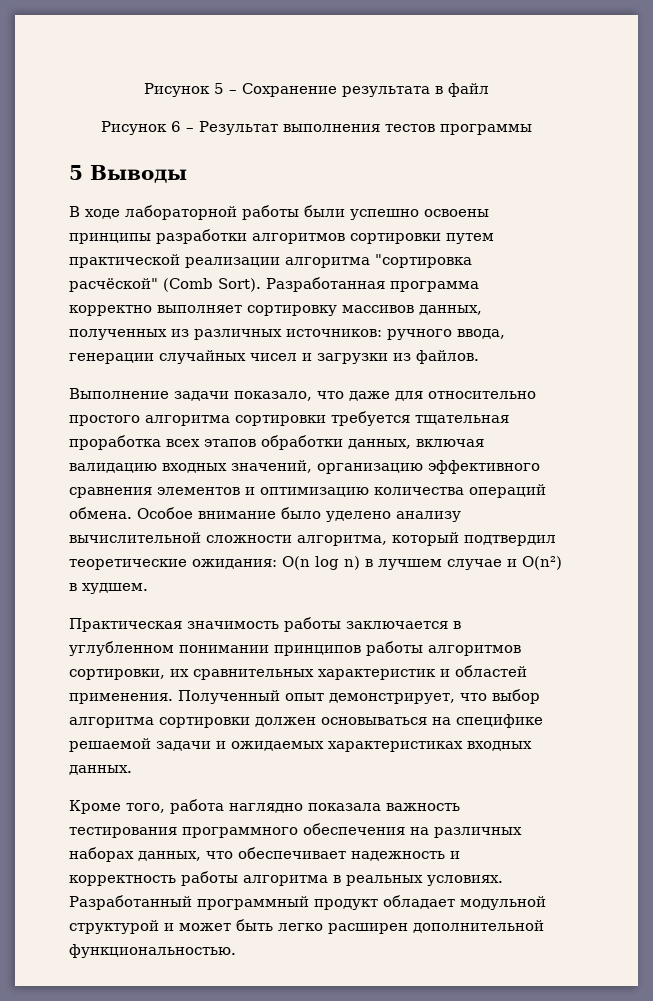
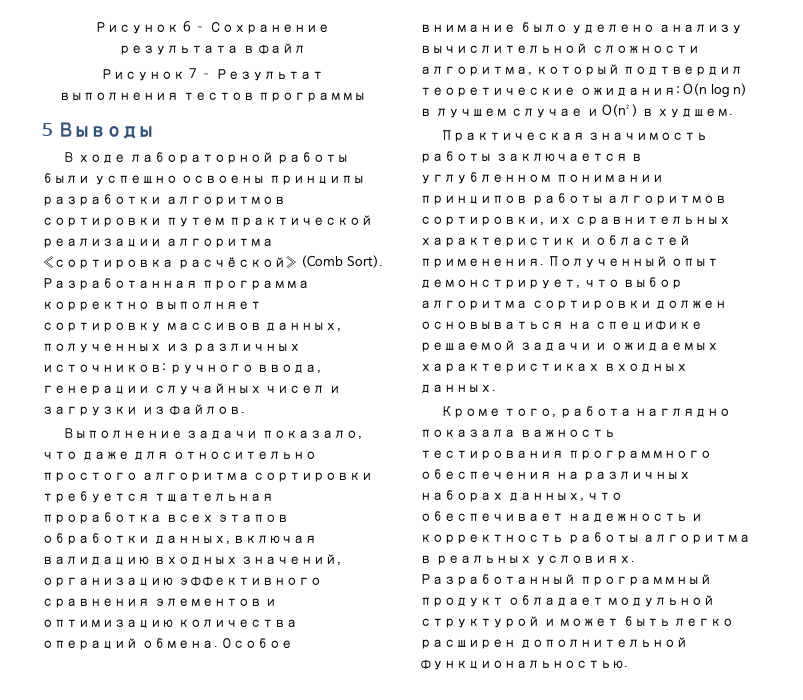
- Рисунок 5 – Сохранение результата в файл
+ Рисунок 6 – Сохранение результата в файл
- Рисунок 6 – Результат выполнения тестов программы
+ Рисунок 7 – Результат выполнения тестов программы
- В ходе лабораторной работы были успешно освоены принципы разработки алгоритмов сортировки путем практической реализации алгоритма "сортировка расчёской" (Comb Sort).
+ В ходе лабораторной работы были успешно освоены принципы разработки алгоритмов сортировки путем практической реализации алгоритма «сортировка расчёской» (Comb Sort).

